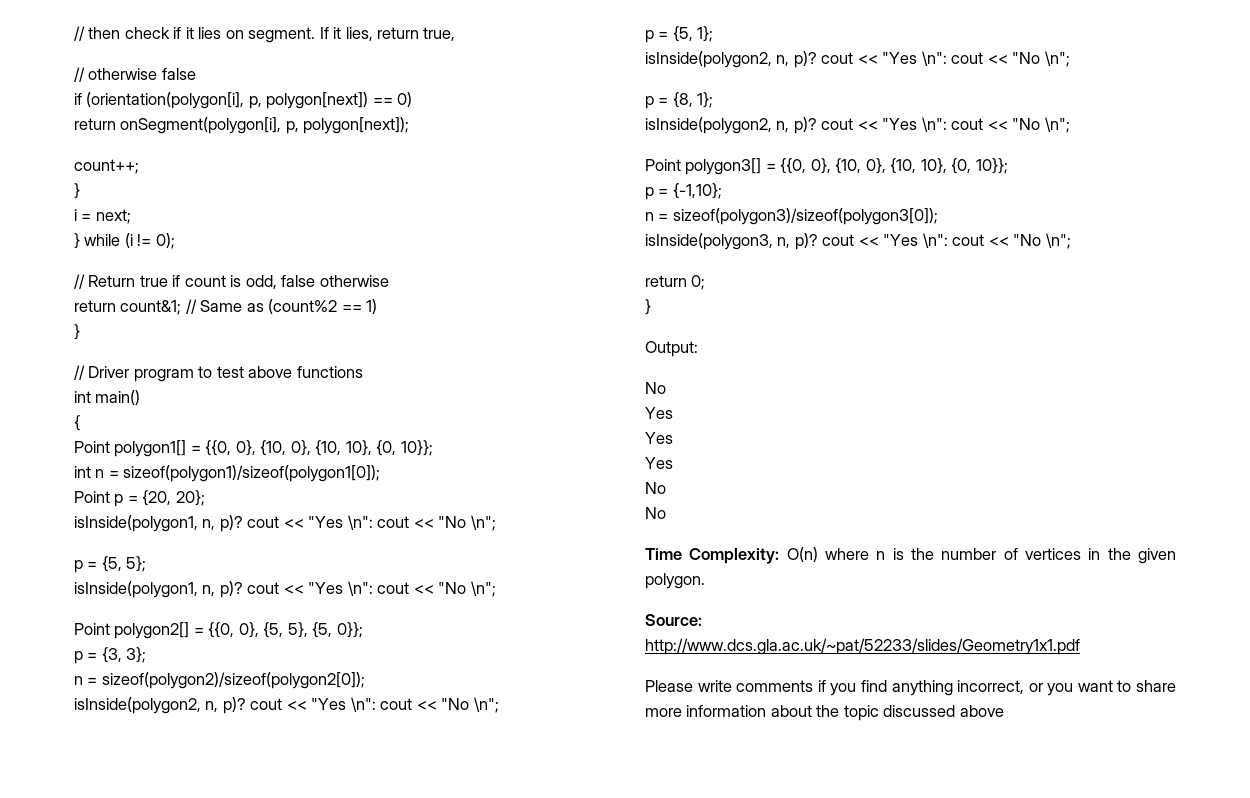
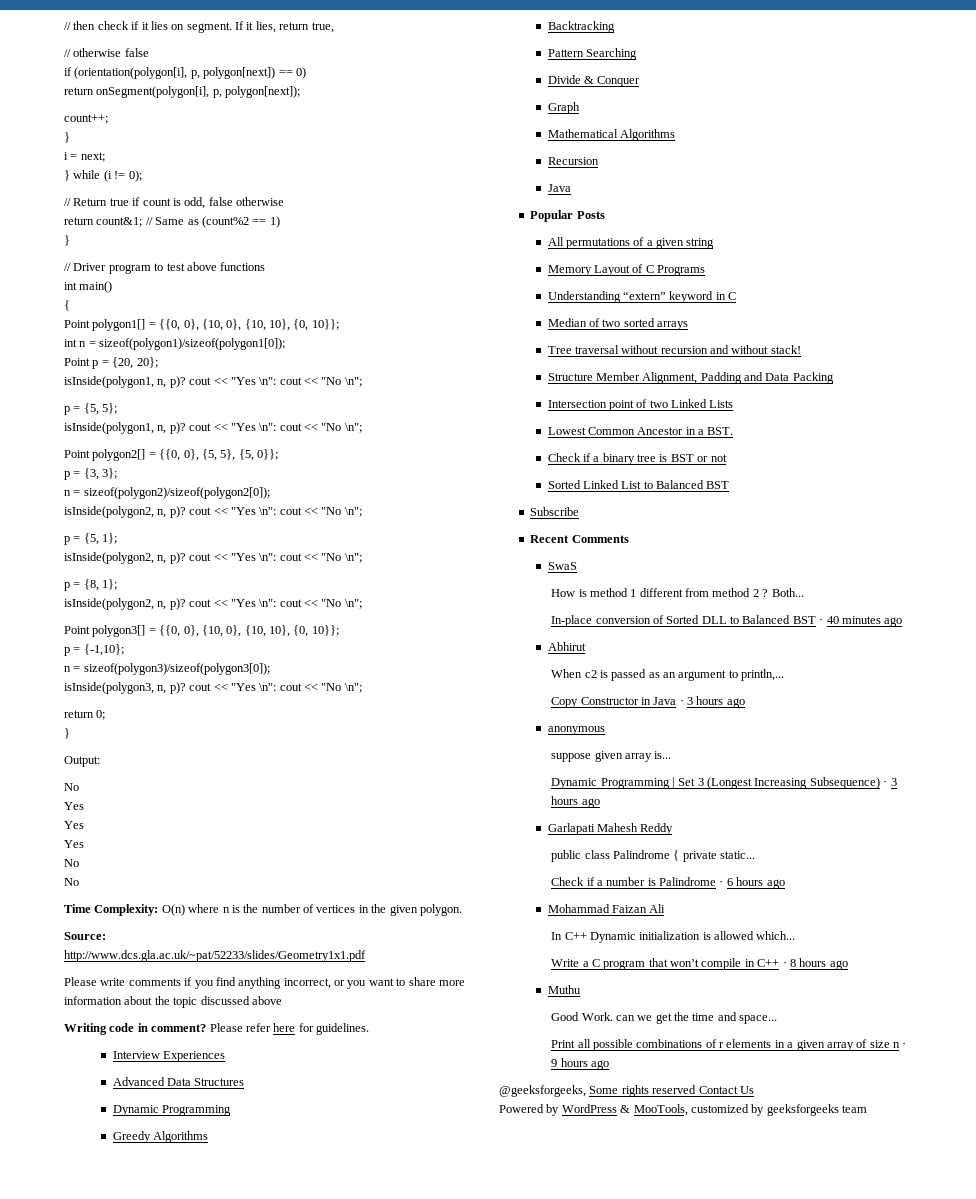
+ Writing code in comment? Please refer here for guidelines.
+ Interview Experiences
+ Advanced Data Structures
+ Dynamic Programming
+ Greedy Algorithms
+ Backtracking
+ Pattern Searching
+ Divide & Conquer
+ Graph
+ Mathematical Algorithms
+ Recursion
+ Java
+ Popular Posts
+ All permutations of a given string
+ Memory Layout of C Programs
+ Understanding “extern” keyword in C
+ Median of two sorted arrays
+ Tree traversal without recursion and without stack!
+ Structure Member Alignment, Padding and Data Packing
+ Intersection point of two Linked Lists
+ Lowest Common Ancestor in a BST.
+ Check if a binary tree is BST or not
+ Sorted Linked List to Balanced BST
+ Subscribe
+ Recent Comments
+ SwaS
+ How is method 1 different from method 2 ? Both...
+ In-place conversion of Sorted DLL to Balanced BST · 40 minutes ago
+ Abhirut
+ When c2 is passed as an argument to println,...
+ Copy Constructor in Java · 3 hours ago
+ anonymous
+ suppose given array is...
+ Dynamic Programming | Set 3 (Longest Increasing Subsequence) · 3 hours ago
+ Garlapati Mahesh Reddy
+ public class Palindrome { private static...
+ Check if a number is Palindrome · 6 hours ago
+ Mohammad Faizan Ali
+ In C++ Dynamic initialization is allowed which...
+ Write a C program that won’t compile in C++ · 8 hours ago
+ Muthu
+ Good Work. can we get the time and space...
+ Print all possible combinations of r elements in a given array of size n · 9 hours ago
+ @geeksforgeeks, Some rights reserved Contact Us
+ Powered by WordPress & MooTools, customized by geeksforgeeks team

